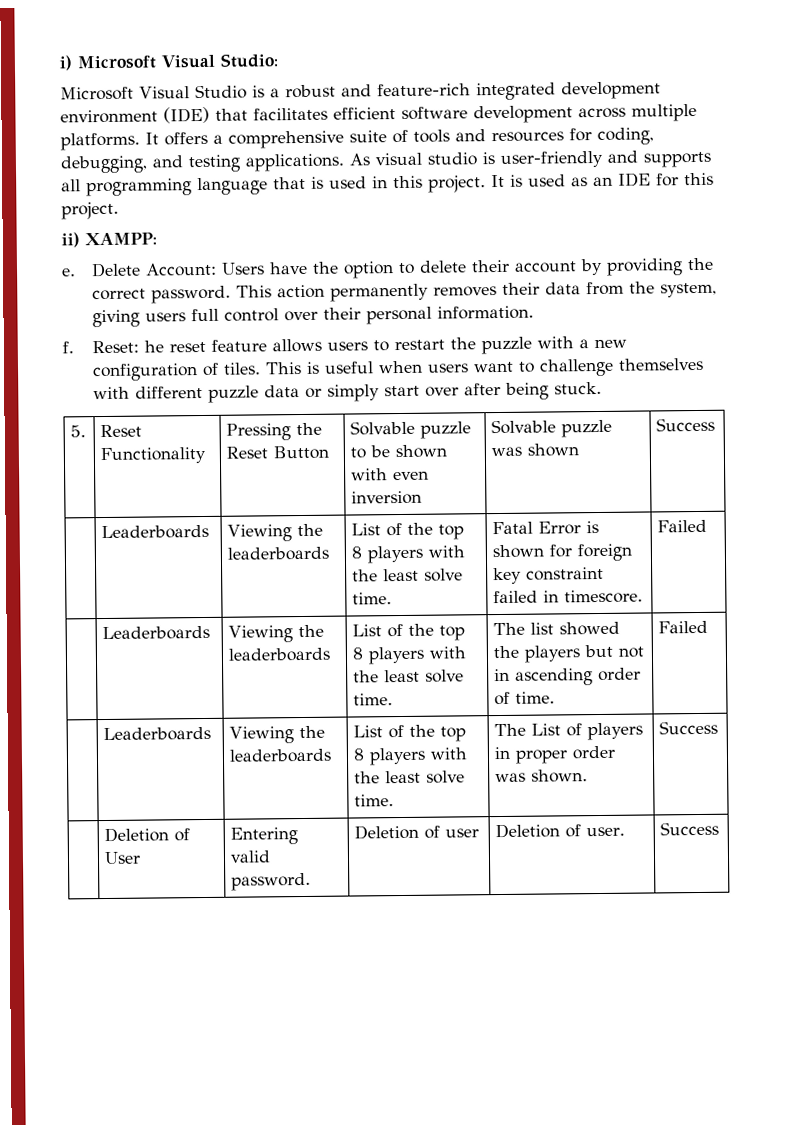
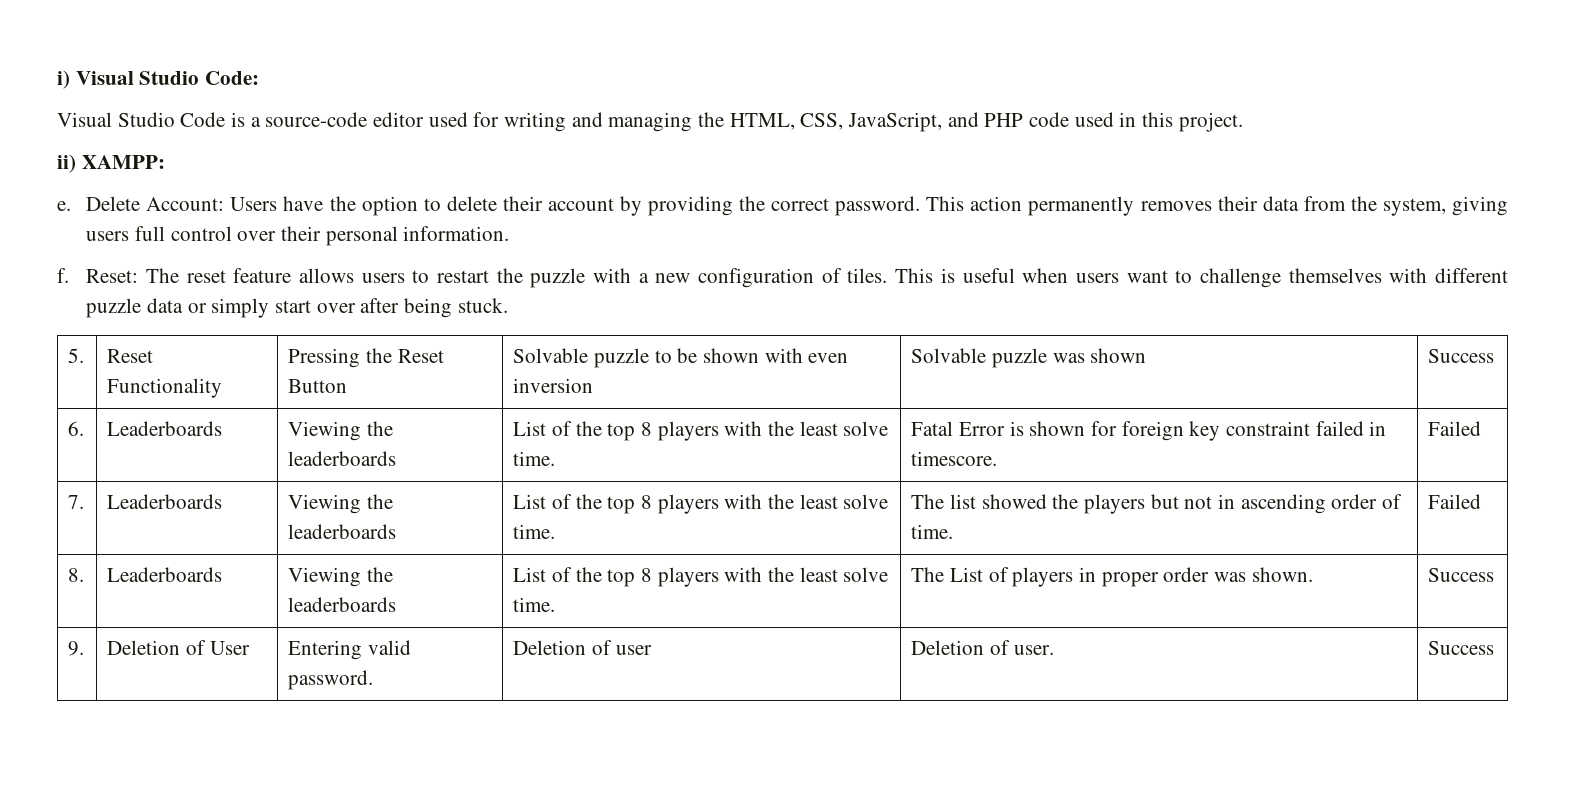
- i) Microsoft Visual Studio:
- Microsoft Visual Studio is a robust and feature-rich integrated development environment (IDE) that facilitates efficient software development across multiple platforms. It offers a comprehensive suite of tools and resources for coding, debugging, and testing applications. As visual studio is user-friendly and supports all programming language that is used in this project. It is used as an IDE for this project.
+ i) Visual Studio Code:
+ Visual Studio Code is a source-code editor used for writing and managing the HTML, CSS, JavaScript, and PHP code used in this project.
- Reset: he reset feature allows users to restart the puzzle with a new configuration of tiles.
+ Reset: The reset feature allows users to restart the puzzle with a new configuration of tiles.
- | Leaderboards | Viewing the leaderboards | List of the top 8 players with the least solve time. | Fatal Error is shown for foreign key constraint failed in timescore. | Failed
+ 6. | Leaderboards | Viewing the leaderboards | List of the top 8 players with the least solve time. | Fatal Error is shown for foreign key constraint failed in timescore. | Failed
- | Leaderboards | Viewing the leaderboards | List of the top 8 players with the least solve time. | The list showed the players but not in ascending order of time. | Failed
+ 7. | Leaderboards | Viewing the leaderboards | List of the top 8 players with the least solve time. | The list showed the players but not in ascending order of time. | Failed
- | Leaderboards | Viewing the leaderboards | List of the top 8 players with the least solve time. | The List of players in proper order was shown. | Success
+ 8. | Leaderboards | Viewing the leaderboards | List of the top 8 players with the least solve time. | The List of players in proper order was shown. | Success
- | Deletion of User | Entering valid password. | Deletion of user | Deletion of user. | Success
+ 9. | Deletion of User | Entering valid password. | Deletion of user | Deletion of user. | Success

